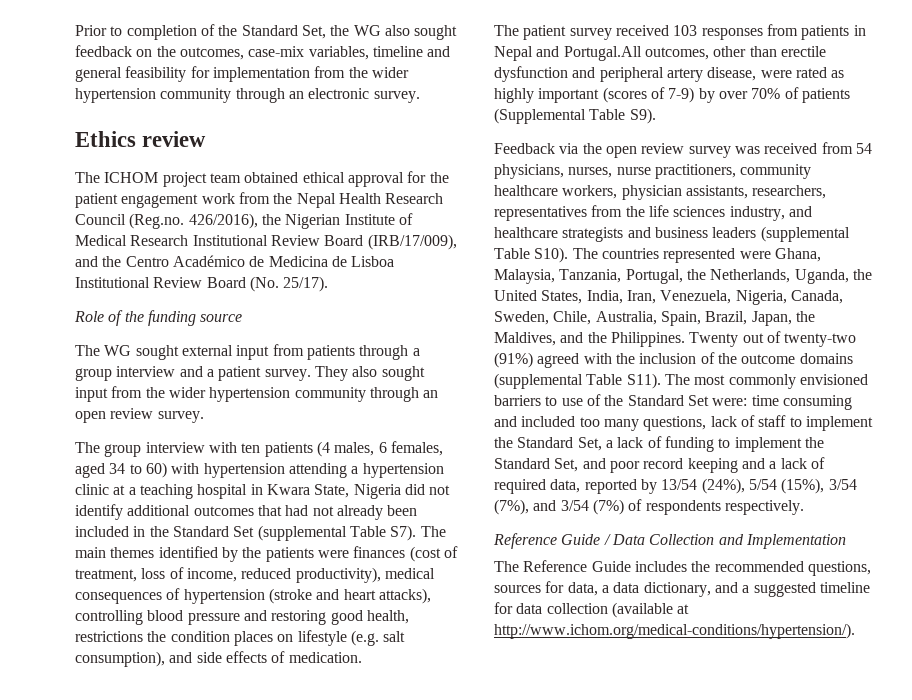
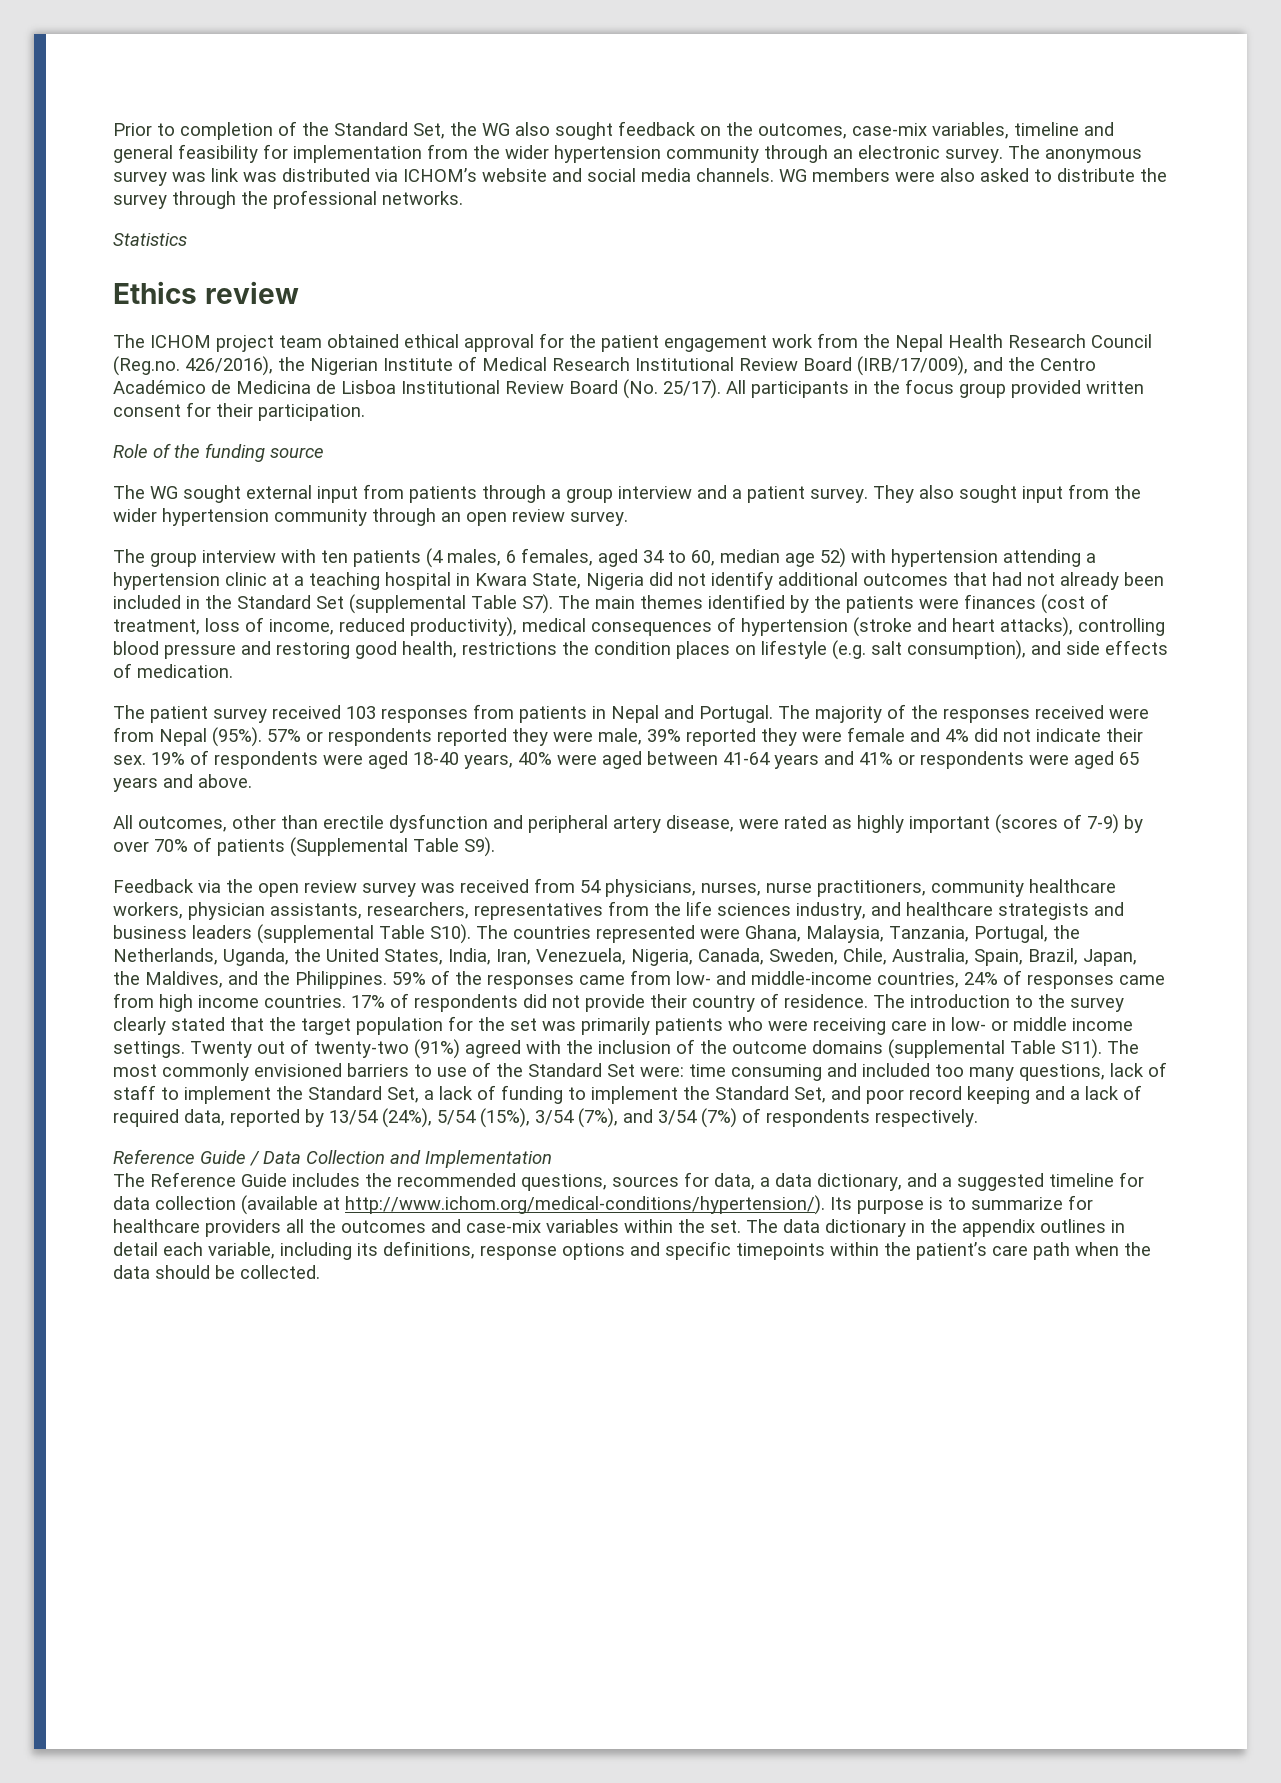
+ The anonymous survey was link was distributed via ICHOM’s website and social media channels. WG members were also asked to distribute the survey through the professional networks.
+ Statistics
+ All participants in the focus group provided written consent for their participation.
- The group interview with ten patients (4 males, 6 females, aged 34 to 60) with hypertension attending a hypertension clinic at a teaching hospital in Kwara State, Nigeria did not identify additional outcomes that had not already been included in the Standard Set (supplemental Table S7). The main themes identified by the patients were finances (cost of treatment, loss of income, reduced productivity), medical consequences of hypertension (stroke and heart attacks), controlling blood pressure and restoring good health, restrictions the condition places on lifestyle (e.g. salt consumption), and side effects of medication.
+ The group interview with ten patients (4 males, 6 females, aged 34 to 60, median age 52) with hypertension attending a hypertension clinic at a teaching hospital in Kwara State, Nigeria did not identify additional outcomes that had not already been included in the Standard Set (supplemental Table S7). The main themes identified by the patients were finances (cost of treatment, loss of income, reduced productivity), medical consequences of hypertension (stroke and heart attacks), controlling blood pressure and restoring good health, restrictions the condition places on lifestyle (e.g. salt consumption), and side effects of medication.
- The patient survey received 103 responses from patients in Nepal and Portugal.All outcomes, other than erectile dysfunction and peripheral artery disease, were rated as highly important (scores of 7-9) by over 70% of patients (Supplemental Table S9).
+ The patient survey received 103 responses from patients in Nepal and Portugal. The majority of the responses received were from Nepal (95%). 57% or respondents reported they were male, 39% reported they were female and 4% did not indicate their sex. 19% of respondents were aged 18-40 years, 40% were aged between 41-64 years and 41% or respondents were aged 65 years and above.
+ All outcomes, other than erectile dysfunction and peripheral artery disease, were rated as highly important (scores of 7-9) by over 70% of patients (Supplemental Table S9).
+ 59% of the responses came from low- and middle-income countries, 24% of responses came from high income countries. 17% of respondents did not provide their country of residence. The introduction to the survey clearly stated that the target population for the set was primarily patients who were receiving care in low- or middle income settings.
- The Reference Guide includes the recommended questions, sources for data, a data dictionary, and a suggested timeline for data collection (available at http://www.ichom.org/medical-conditions/hypertension/).
+ The Reference Guide includes the recommended questions, sources for data, a data dictionary, and a suggested timeline for data collection (available at http://www.ichom.org/medical-conditions/hypertension/). Its purpose is to summarize for healthcare providers all the outcomes and case-mix variables within the set. The data dictionary in the appendix outlines in detail each variable, including its definitions, response options and specific timepoints within the patient’s care path when the data should be collected.

